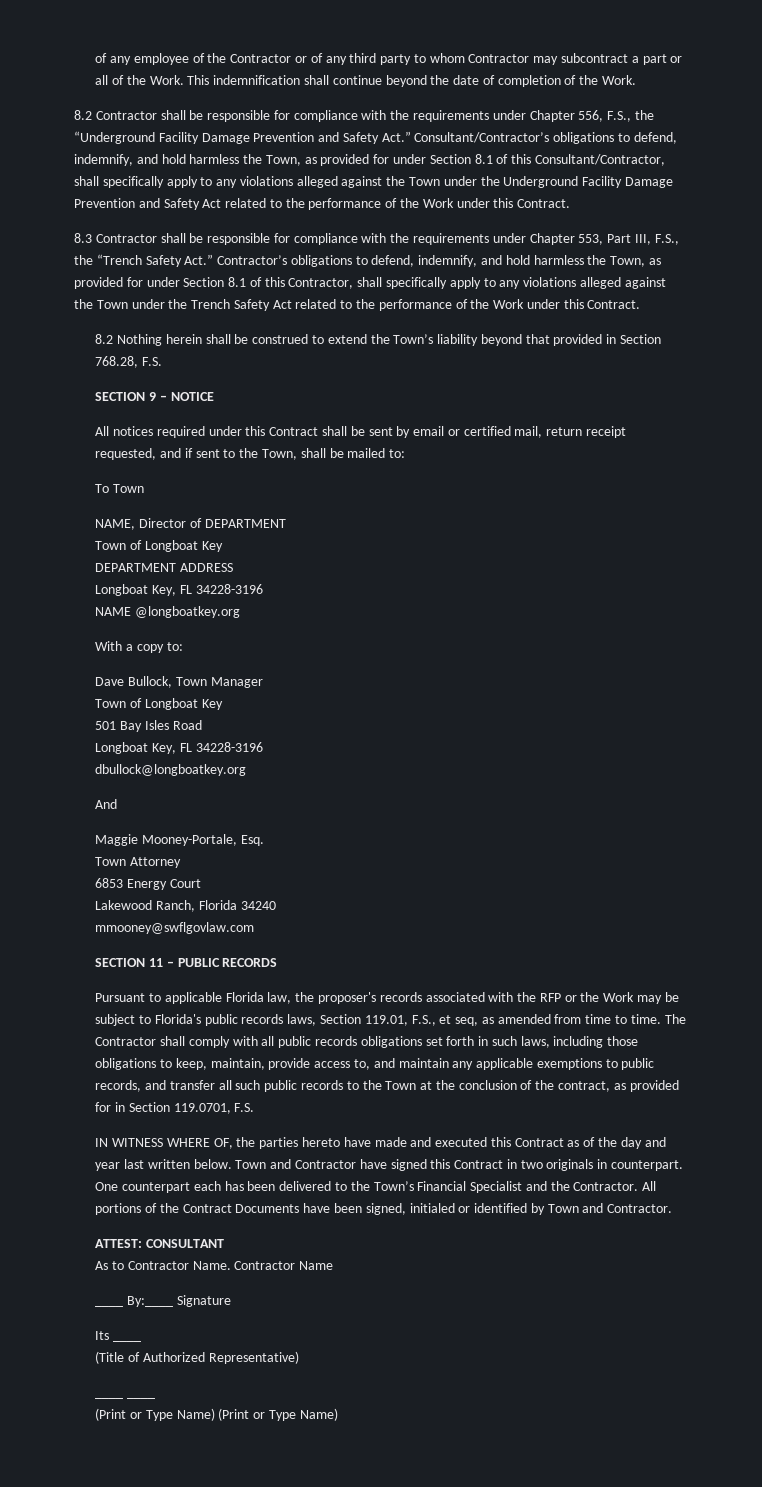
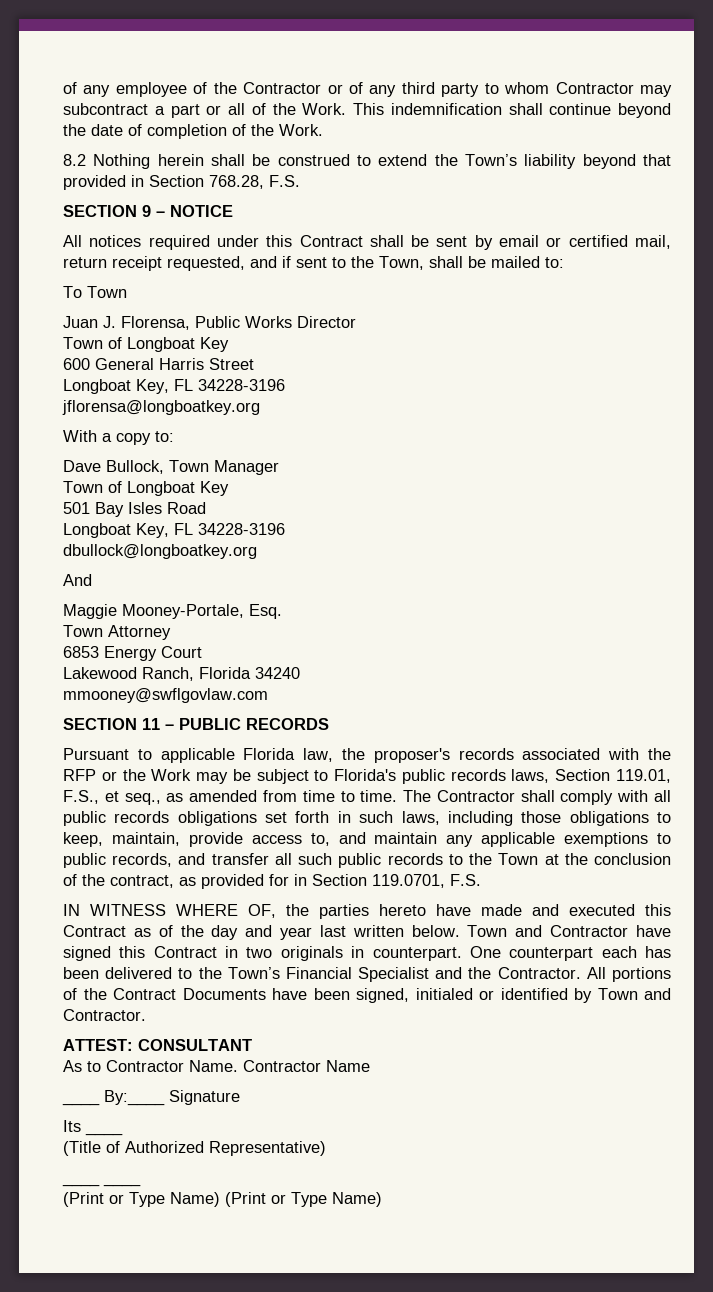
- 8.2 Contractor shall be responsible for compliance with the requirements under Chapter 556, F.S., the “Underground Facility Damage Prevention and Safety Act.” Consultant/Contractor’s obligations to defend, indemnify, and hold harmless the Town, as provided for under Section 8.1 of this Consultant/Contractor, shall specifically apply to any violations alleged against the Town under the Underground Facility Damage Prevention and Safety Act related to the performance of the Work under this Contract.
- 8.3 Contractor shall be responsible for compliance with the requirements under Chapter 553, Part III, F.S., the “Trench Safety Act.” Contractor’s obligations to defend, indemnify, and hold harmless the Town, as provided for under Section 8.1 of this Contractor, shall specifically apply to any violations alleged against the Town under the Trench Safety Act related to the performance of the Work under this Contract.
- NAME, Director of DEPARTMENT
+ Juan J. Florensa, Public Works Director
  Town of Longboat Key
- DEPARTMENT ADDRESS
+ 600 General Harris Street
  Longboat Key, FL 34228-3196
- NAME @longboatkey.org
+ jflorensa@longboatkey.org
- Pursuant to applicable Florida law, the proposer's records associated with the RFP or the Work may be subject to Florida's public records laws, Section 119.01, F.S., et seq, as amended from time to time.
+ Pursuant to applicable Florida law, the proposer's records associated with the RFP or the Work may be subject to Florida's public records laws, Section 119.01, F.S., et seq., as amended from time to time.

